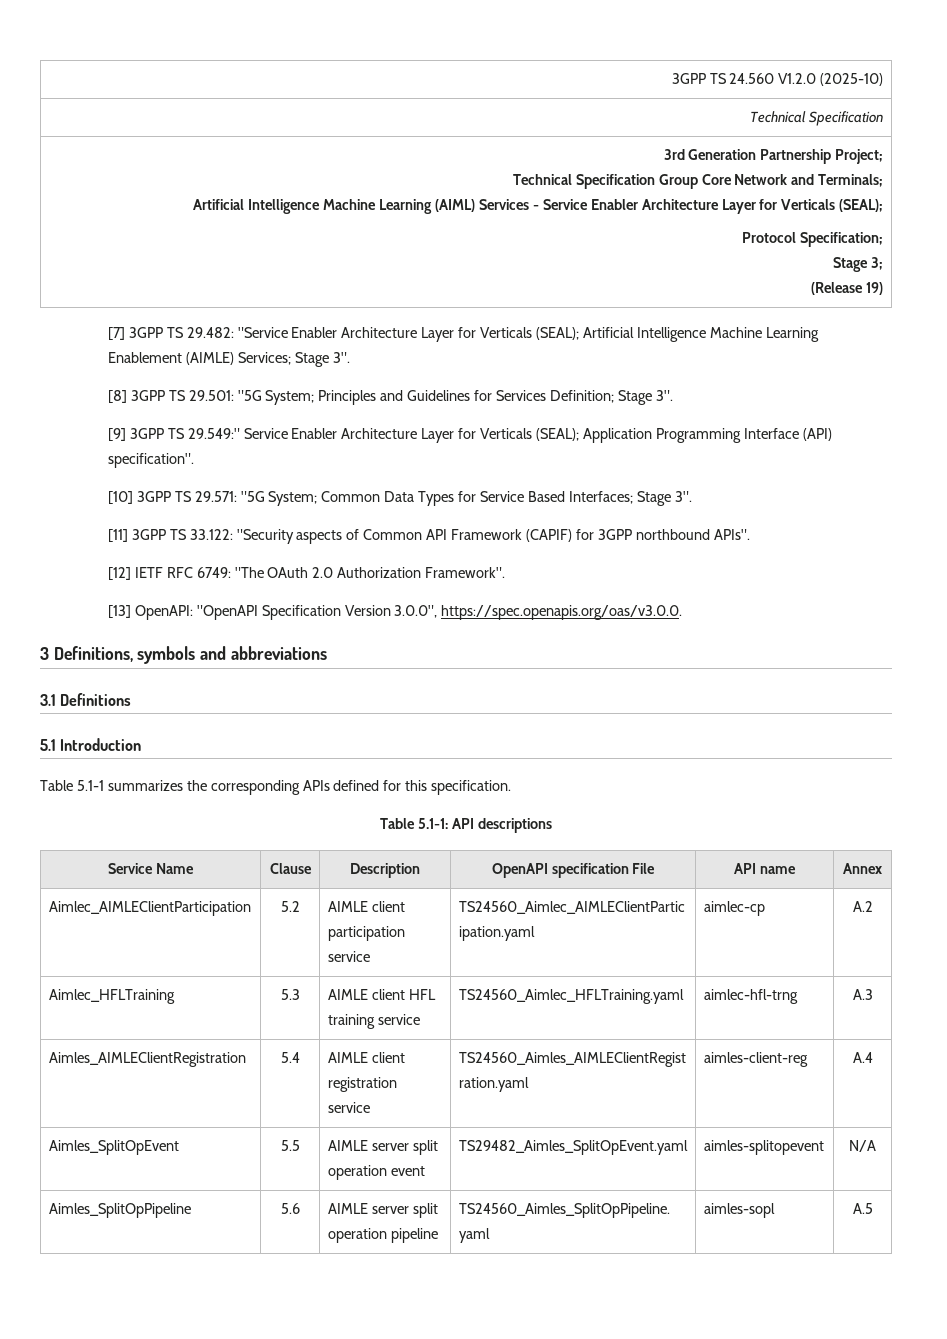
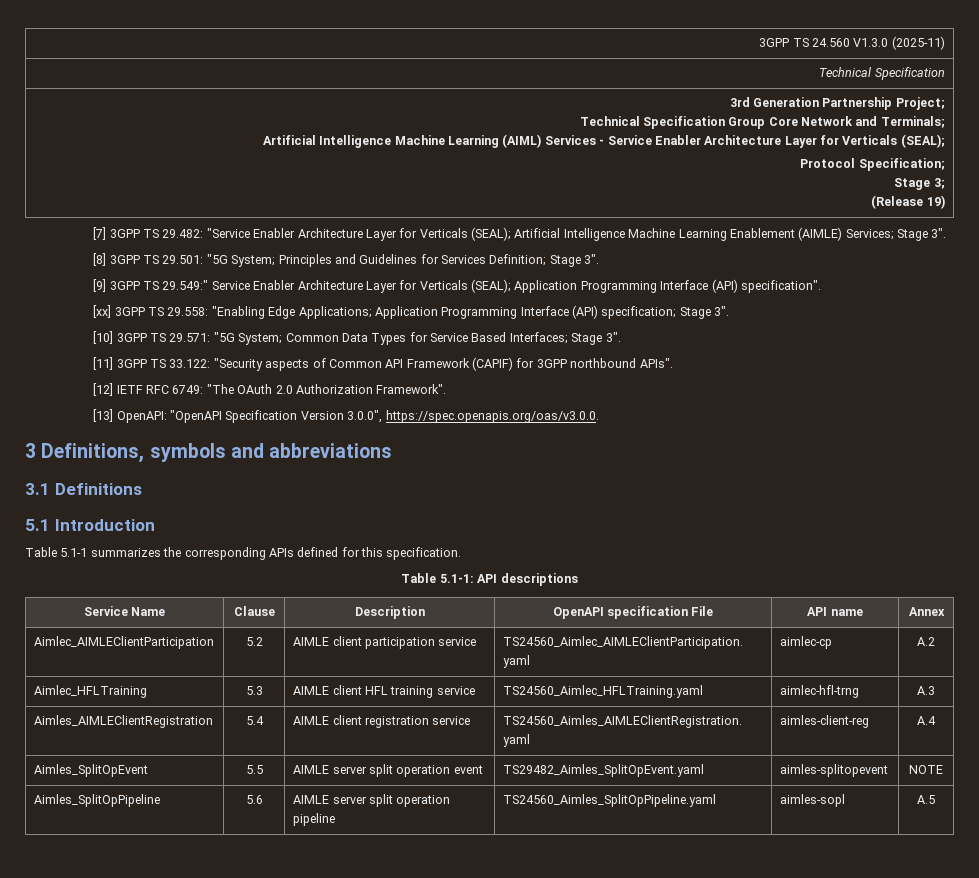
- 3GPP TS 24.560 V1.2.0 (2025-10)
+ 3GPP TS 24.560 V1.3.0 (2025-11)
+ [xx] 3GPP TS 29.558: "Enabling Edge Applications; Application Programming Interface (API) specification; Stage 3".
- Aimles_SplitOpEvent | 5.5 | AIMLE server split operation event | TS29482_Aimles_SplitOpEvent.yaml | aimles-splitopevent | N/A
+ Aimles_SplitOpEvent | 5.5 | AIMLE server split operation event | TS29482_Aimles_SplitOpEvent.yaml | aimles-splitopevent | NOTE

